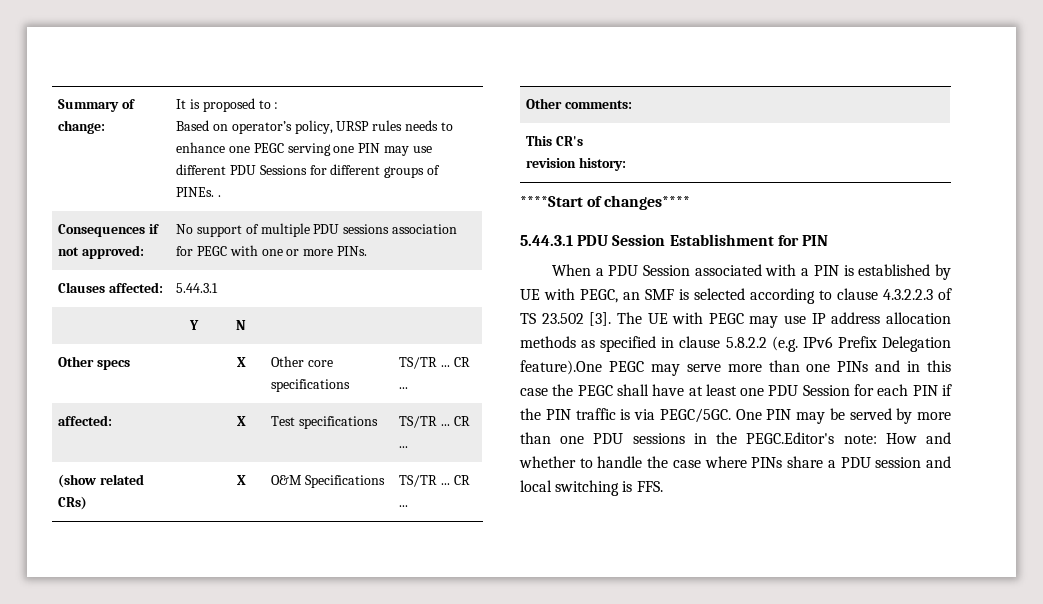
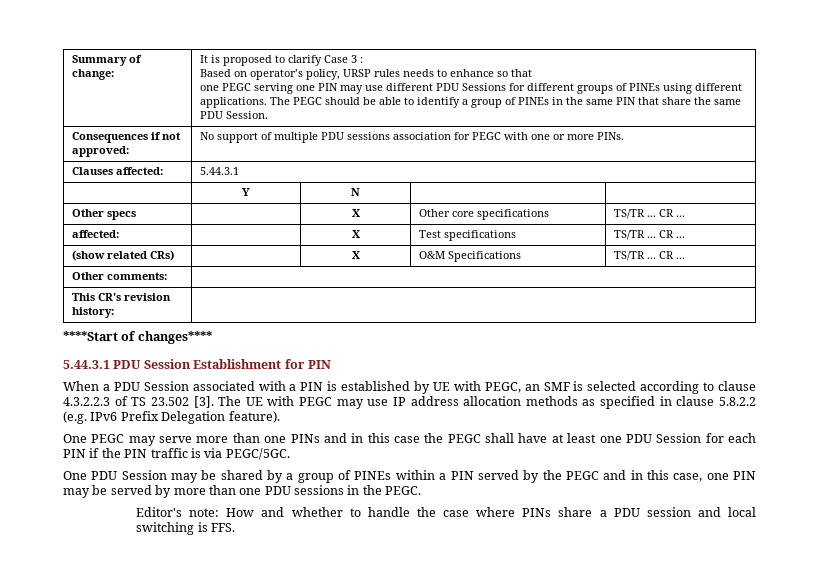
- It is proposed to :
+ It is proposed to clarify Case 3 :
- Based on operator’s policy, URSP rules needs to enhance one PEGC serving one PIN may use different PDU Sessions for different groups of PINEs. .
+ Based on operator’s policy, URSP rules needs to enhance so that
+ one PEGC serving one PIN may use different PDU Sessions for different groups of PINEs using different applications. The PEGC should be able to identify a group of PINEs in the same PIN that share the same PDU Session.
- The UE with PEGC may use IP address allocation methods as specified in clause 5.8.2.2 (e.g. IPv6 Prefix Delegation feature).One PEGC may serve more than one PINs and in this case the PEGC shall have at least one PDU Session for each PIN if the PIN traffic is via PEGC/5GC. One PIN may be served by more than one PDU sessions in the PEGC.Editor's note:
+ The UE with PEGC may use IP address allocation methods as specified in clause 5.8.2.2 (e.g. IPv6 Prefix Delegation feature).
+ One PEGC may serve more than one PINs and in this case the PEGC shall have at least one PDU Session for each PIN if the PIN traffic is via PEGC/5GC.
+ One PDU Session may be shared by a group of PINEs within a PIN served by the PEGC and in this case, one PIN may be served by more than one PDU sessions in the PEGC.
+ Editor's note:

